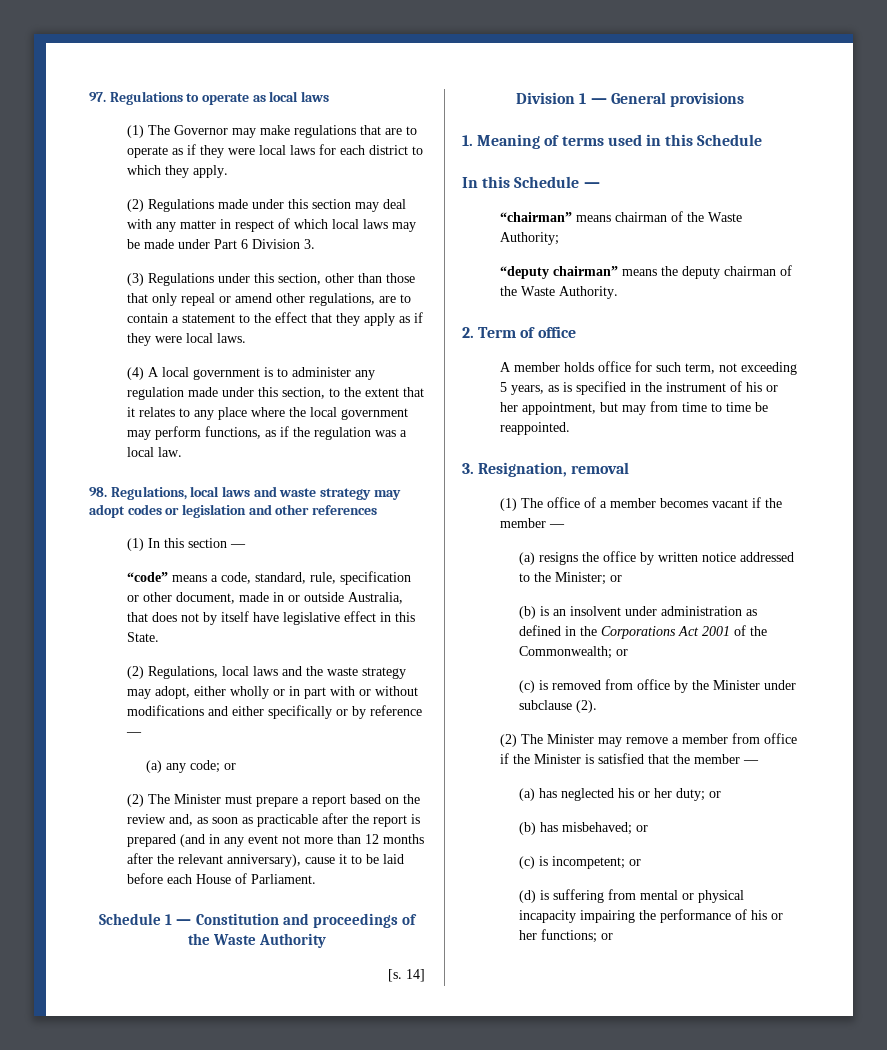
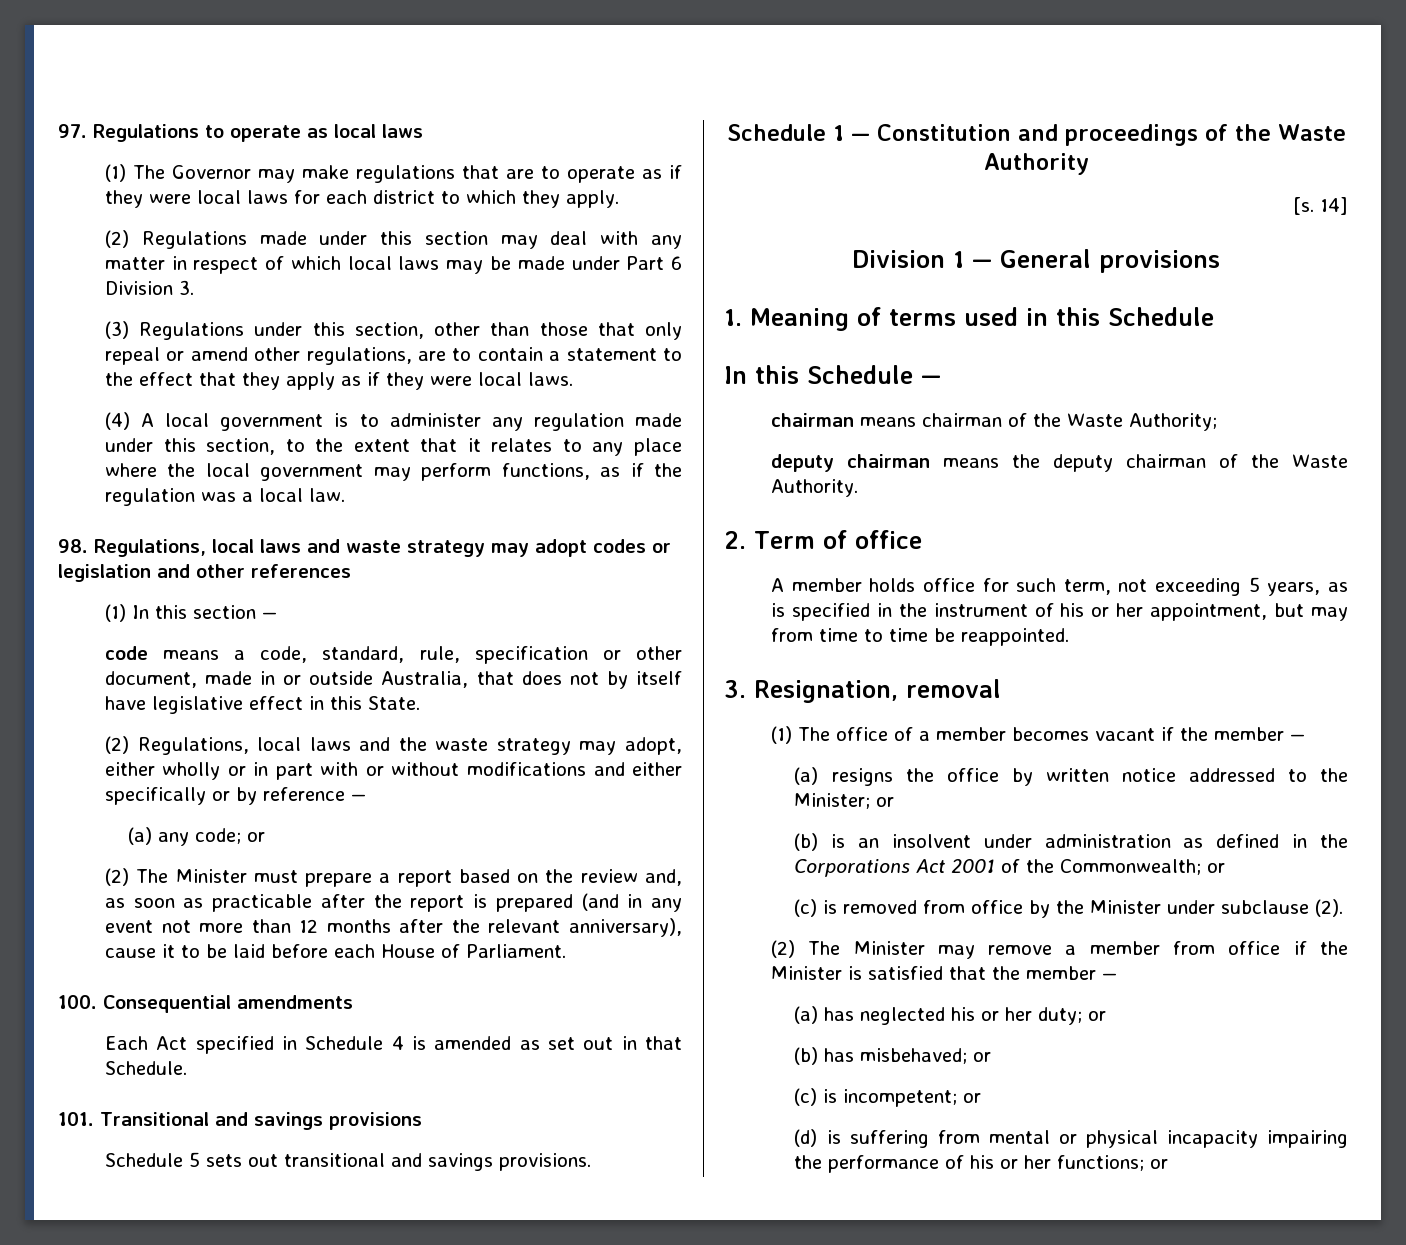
- “code” means a code, standard, rule, specification or other document, made in or outside Australia, that does not by itself have legislative effect in this State.
+ code means a code, standard, rule, specification or other document, made in or outside Australia, that does not by itself have legislative effect in this State.
+ 100. Consequential amendments
+ Each Act specified in Schedule 4 is amended as set out in that Schedule.
+ 101. Transitional and savings provisions
+ Schedule 5 sets out transitional and savings provisions.
- “chairman” means chairman of the Waste Authority;
+ chairman means chairman of the Waste Authority;
- “deputy chairman” means the deputy chairman of the Waste Authority.
+ deputy chairman means the deputy chairman of the Waste Authority.

